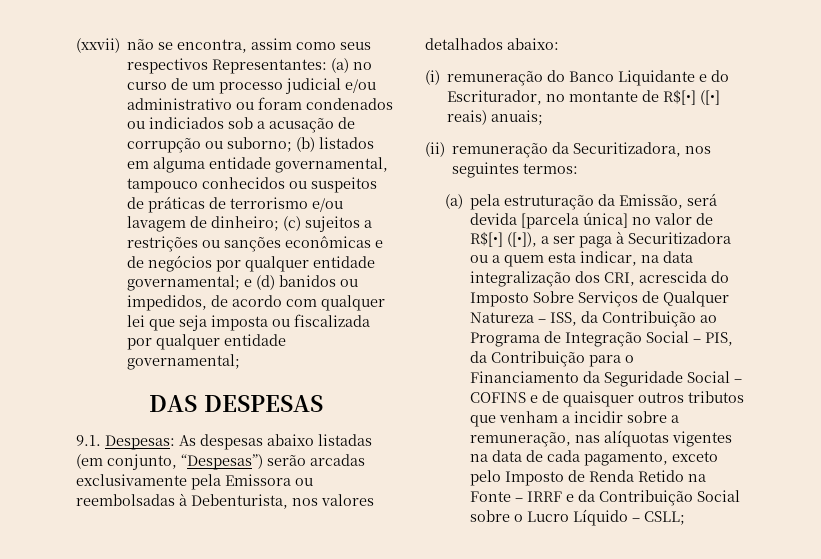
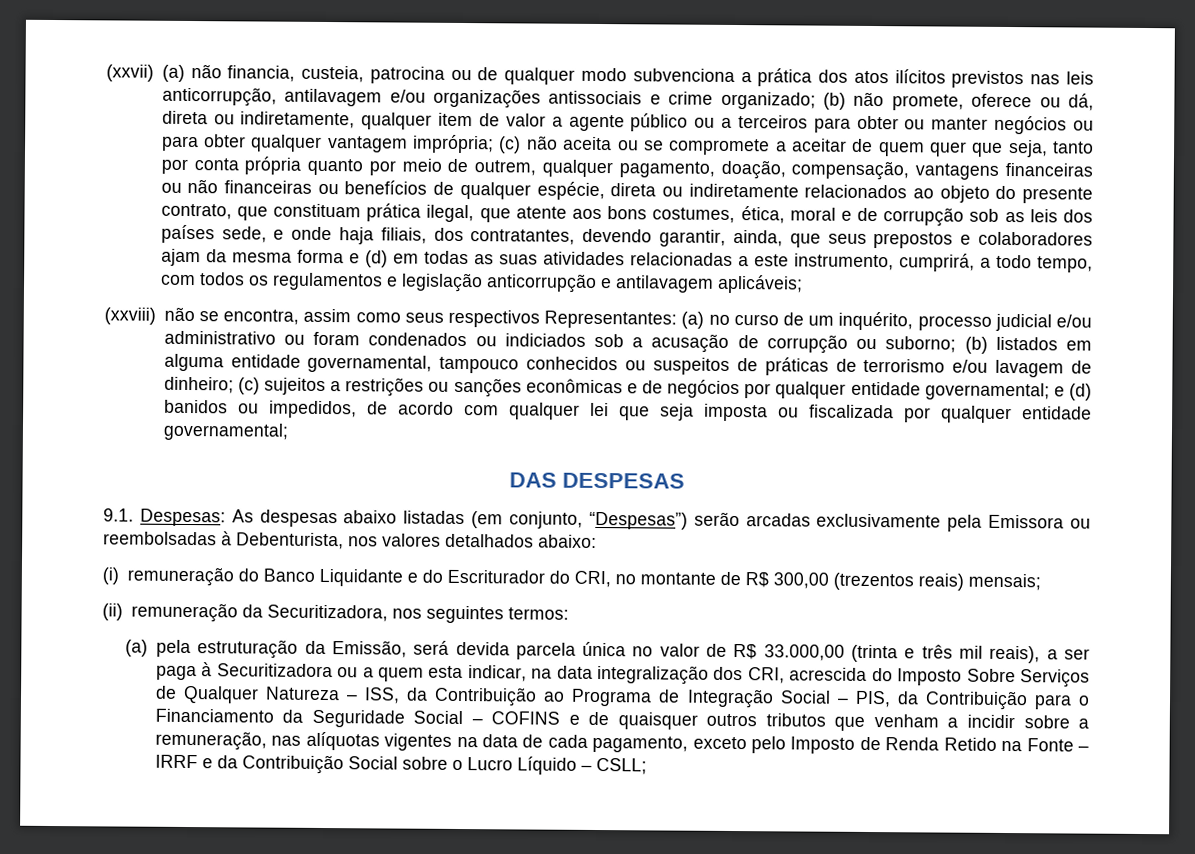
- (xxvii) não se encontra, assim como seus respectivos Representantes:
+ (xxvii) (a) não financia, custeia, patrocina ou de qualquer modo subvenciona a prática dos atos ilícitos previstos nas leis anticorrupção, antilavagem e/ou organizações antissociais e crime organizado; (b) não promete, oferece ou dá, direta ou indiretamente, qualquer item de valor a agente público ou a terceiros para obter ou manter negócios ou para obter qualquer vantagem imprópria; (c) não aceita ou se compromete a aceitar de quem quer que seja, tanto por conta própria quanto por meio de outrem, qualquer pagamento, doação, compensação, vantagens financeiras ou não financeiras ou benefícios de qualquer espécie, direta ou indiretamente relacionados ao objeto do presente contrato, que constituam prática ilegal, que atente aos bons costumes, ética, moral e de corrupção sob as leis dos países sede, e onde haja filiais, dos contratantes, devendo garantir, ainda, que seus prepostos e colaboradores ajam da mesma forma e (d) em todas as suas atividades relacionadas a este instrumento, cumprirá, a todo tempo, com todos os regulamentos e legislação anticorrupção e antilavagem aplicáveis;
+ (xxviii) não se encontra, assim como seus respectivos Representantes:
- (a) no curso de um processo judicial e/ou administrativo ou foram condenados ou indiciados sob a acusação de corrupção ou suborno;
+ (a) no curso de um inquérito, processo judicial e/ou administrativo ou foram condenados ou indiciados sob a acusação de corrupção ou suborno;
- (i) remuneração do Banco Liquidante e do Escriturador, no montante de R$[•] ([•] reais) anuais;
+ (i) remuneração do Banco Liquidante e do Escriturador do CRI, no montante de R$ 300,00 (trezentos reais) mensais;
- (a) pela estruturação da Emissão, será devida [parcela única] no valor de R$[•] ([•]), a ser paga à Securitizadora ou a quem esta indicar, na data integralização dos CRI, acrescida do Imposto Sobre Serviços de Qualquer Natureza – ISS, da Contribuição ao Programa de Integração Social – PIS, da Contribuição para o Financiamento da Seguridade Social – COFINS e de quaisquer outros tributos que venham a incidir sobre a remuneração, nas alíquotas vigentes na data de cada pagamento, exceto pelo Imposto de Renda Retido na Fonte – IRRF e da Contribuição Social sobre o Lucro Líquido – CSLL;
+ (a) pela estruturação da Emissão, será devida parcela única no valor de R$ 33.000,00 (trinta e três mil reais), a ser paga à Securitizadora ou a quem esta indicar, na data integralização dos CRI, acrescida do Imposto Sobre Serviços de Qualquer Natureza – ISS, da Contribuição ao Programa de Integração Social – PIS, da Contribuição para o Financiamento da Seguridade Social – COFINS e de quaisquer outros tributos que venham a incidir sobre a remuneração, nas alíquotas vigentes na data de cada pagamento, exceto pelo Imposto de Renda Retido na Fonte – IRRF e da Contribuição Social sobre o Lucro Líquido – CSLL;

